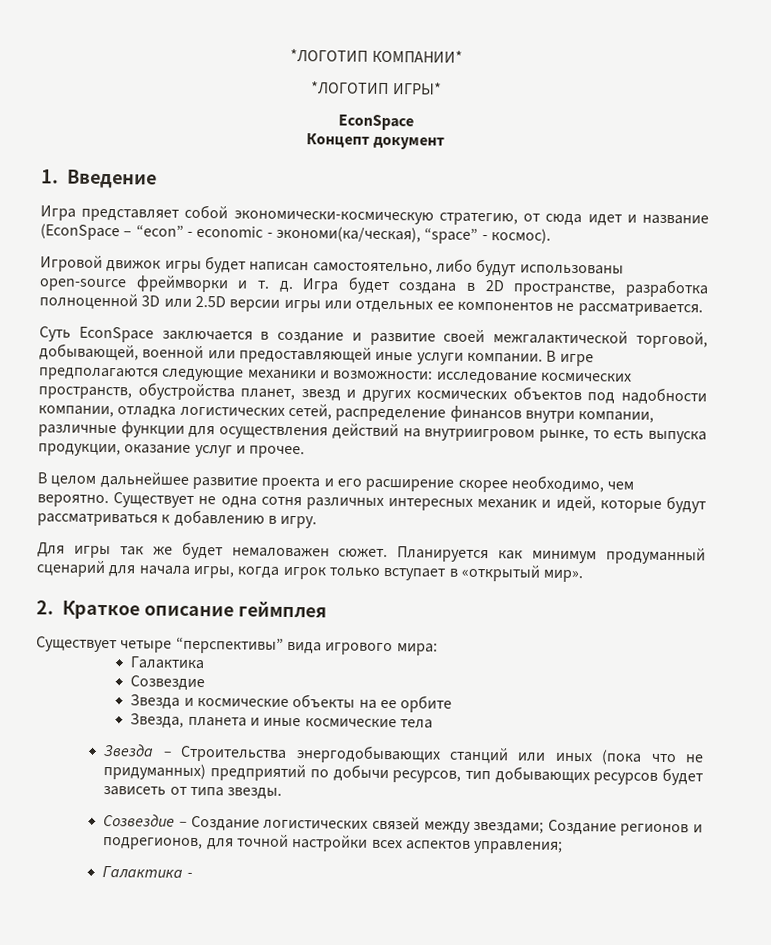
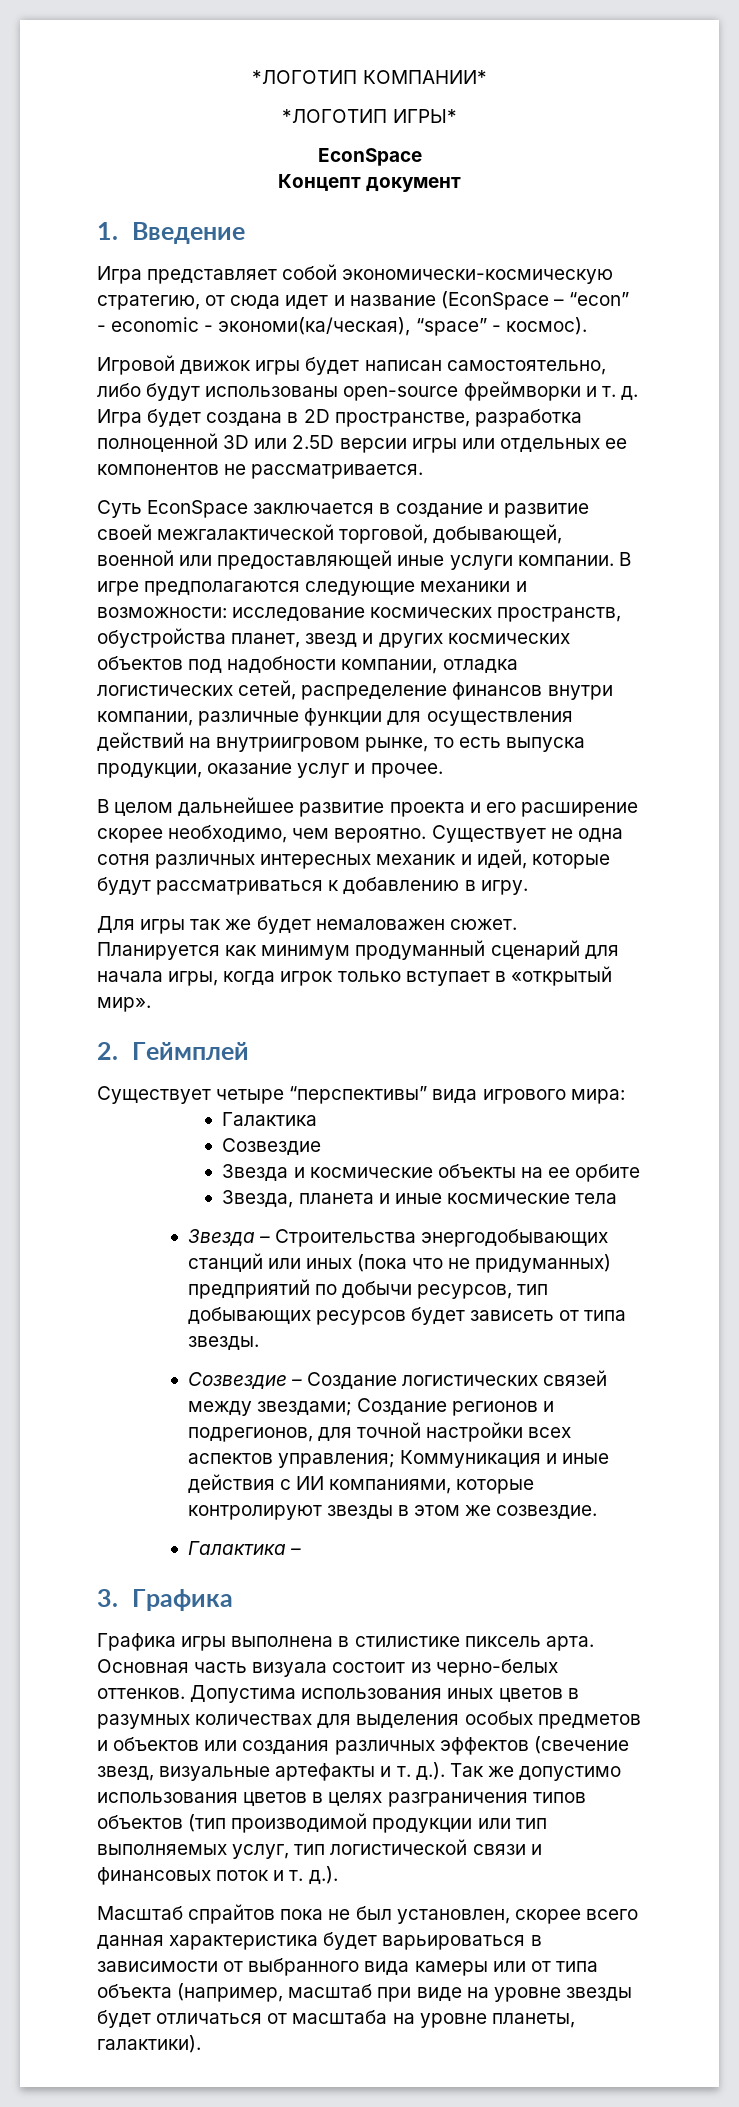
- 2. Краткое описание геймплея
+ 2. Геймплей
- Созвездие – Создание логистических связей между звездами; Создание регионов и подрегионов, для точной настройки всех аспектов управления;
- Галактика -
+ Созвездие – Создание логистических связей между звездами; Создание регионов и подрегионов, для точной настройки всех аспектов управления; Коммуникация и иные действия с ИИ компаниями, которые контролируют звезды в этом же созвездие.
+ Галактика –
+ 3. Графика
+ Графика игры выполнена в стилистике пиксель арта. Основная часть визуала состоит из черно-белых оттенков. Допустима использования иных цветов в разумных количествах для выделения особых предметов и объектов или создания различных эффектов (свечение звезд, визуальные артефакты и т. д.). Так же допустимо использования цветов в целях разграничения типов объектов (тип производимой продукции или тип выполняемых услуг, тип логистической связи и финансовых поток и т. д.).
+ Масштаб спрайтов пока не был установлен, скорее всего данная характеристика будет варьироваться в зависимости от выбранного вида камеры или от типа объекта (например, масштаб при виде на уровне звезды будет отличаться от масштаба на уровне планеты, галактики).

